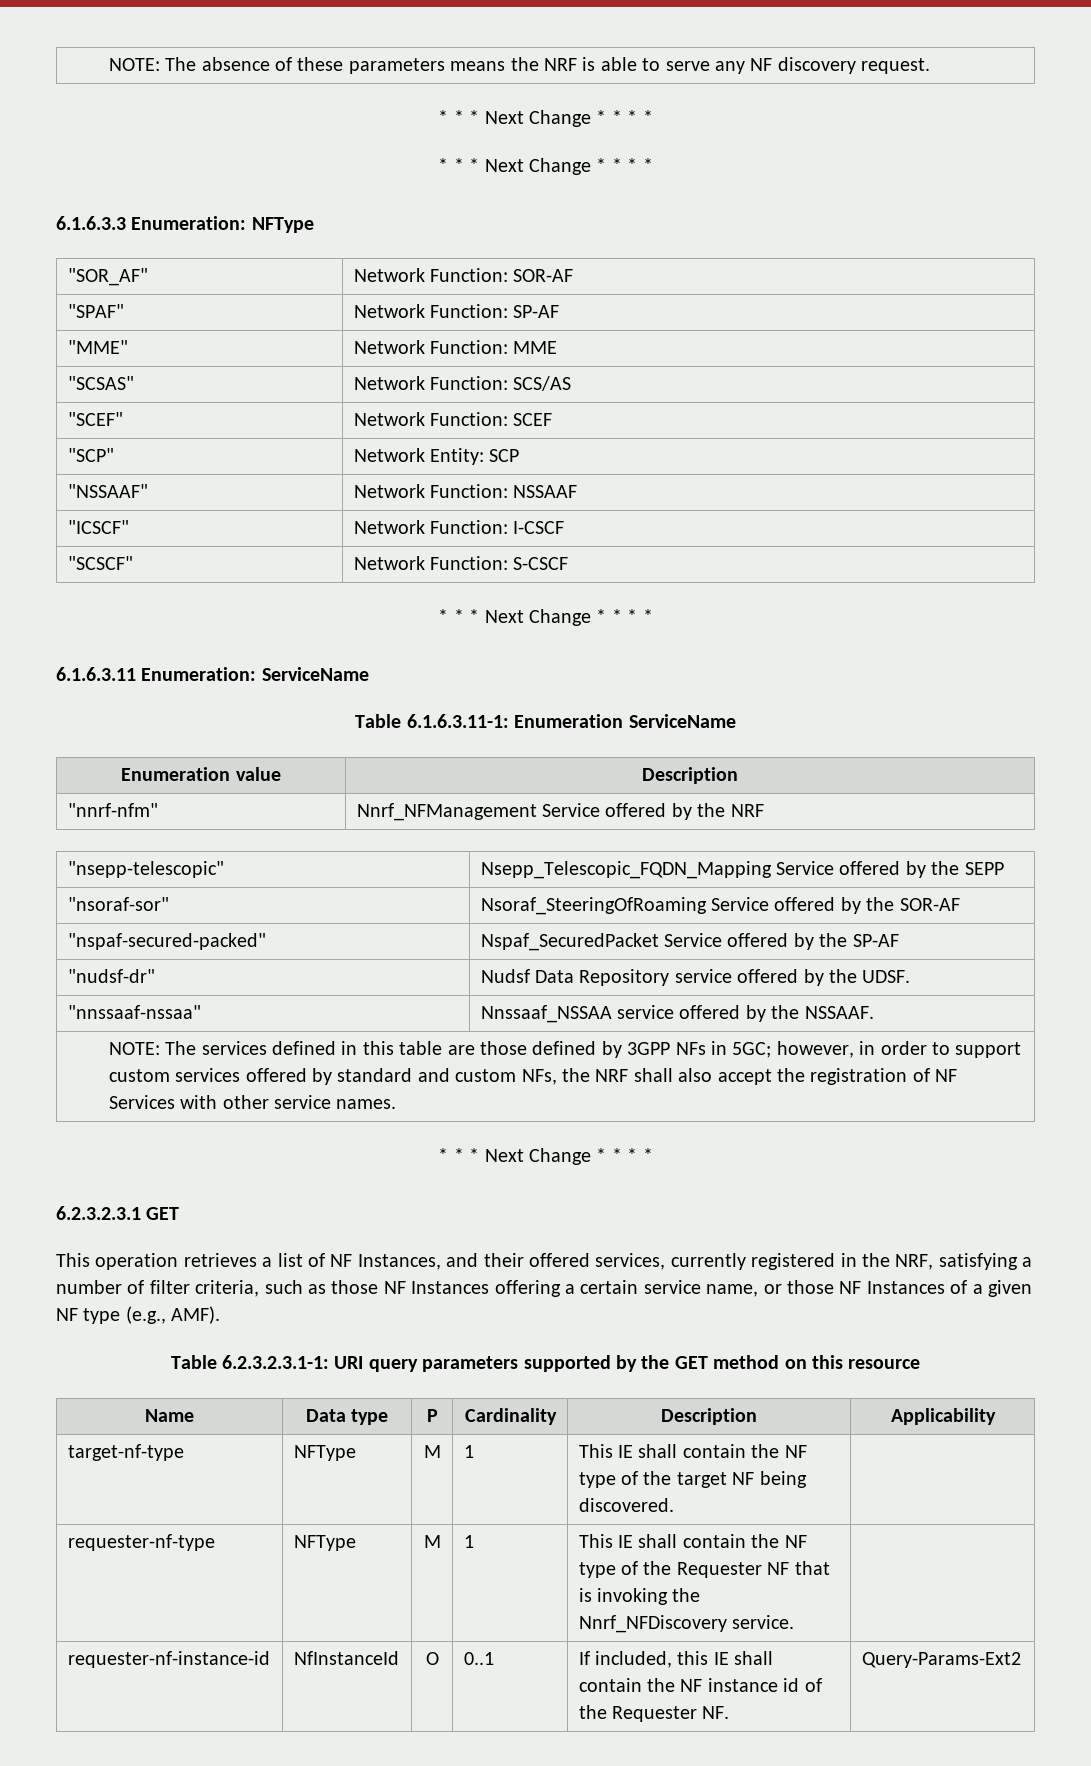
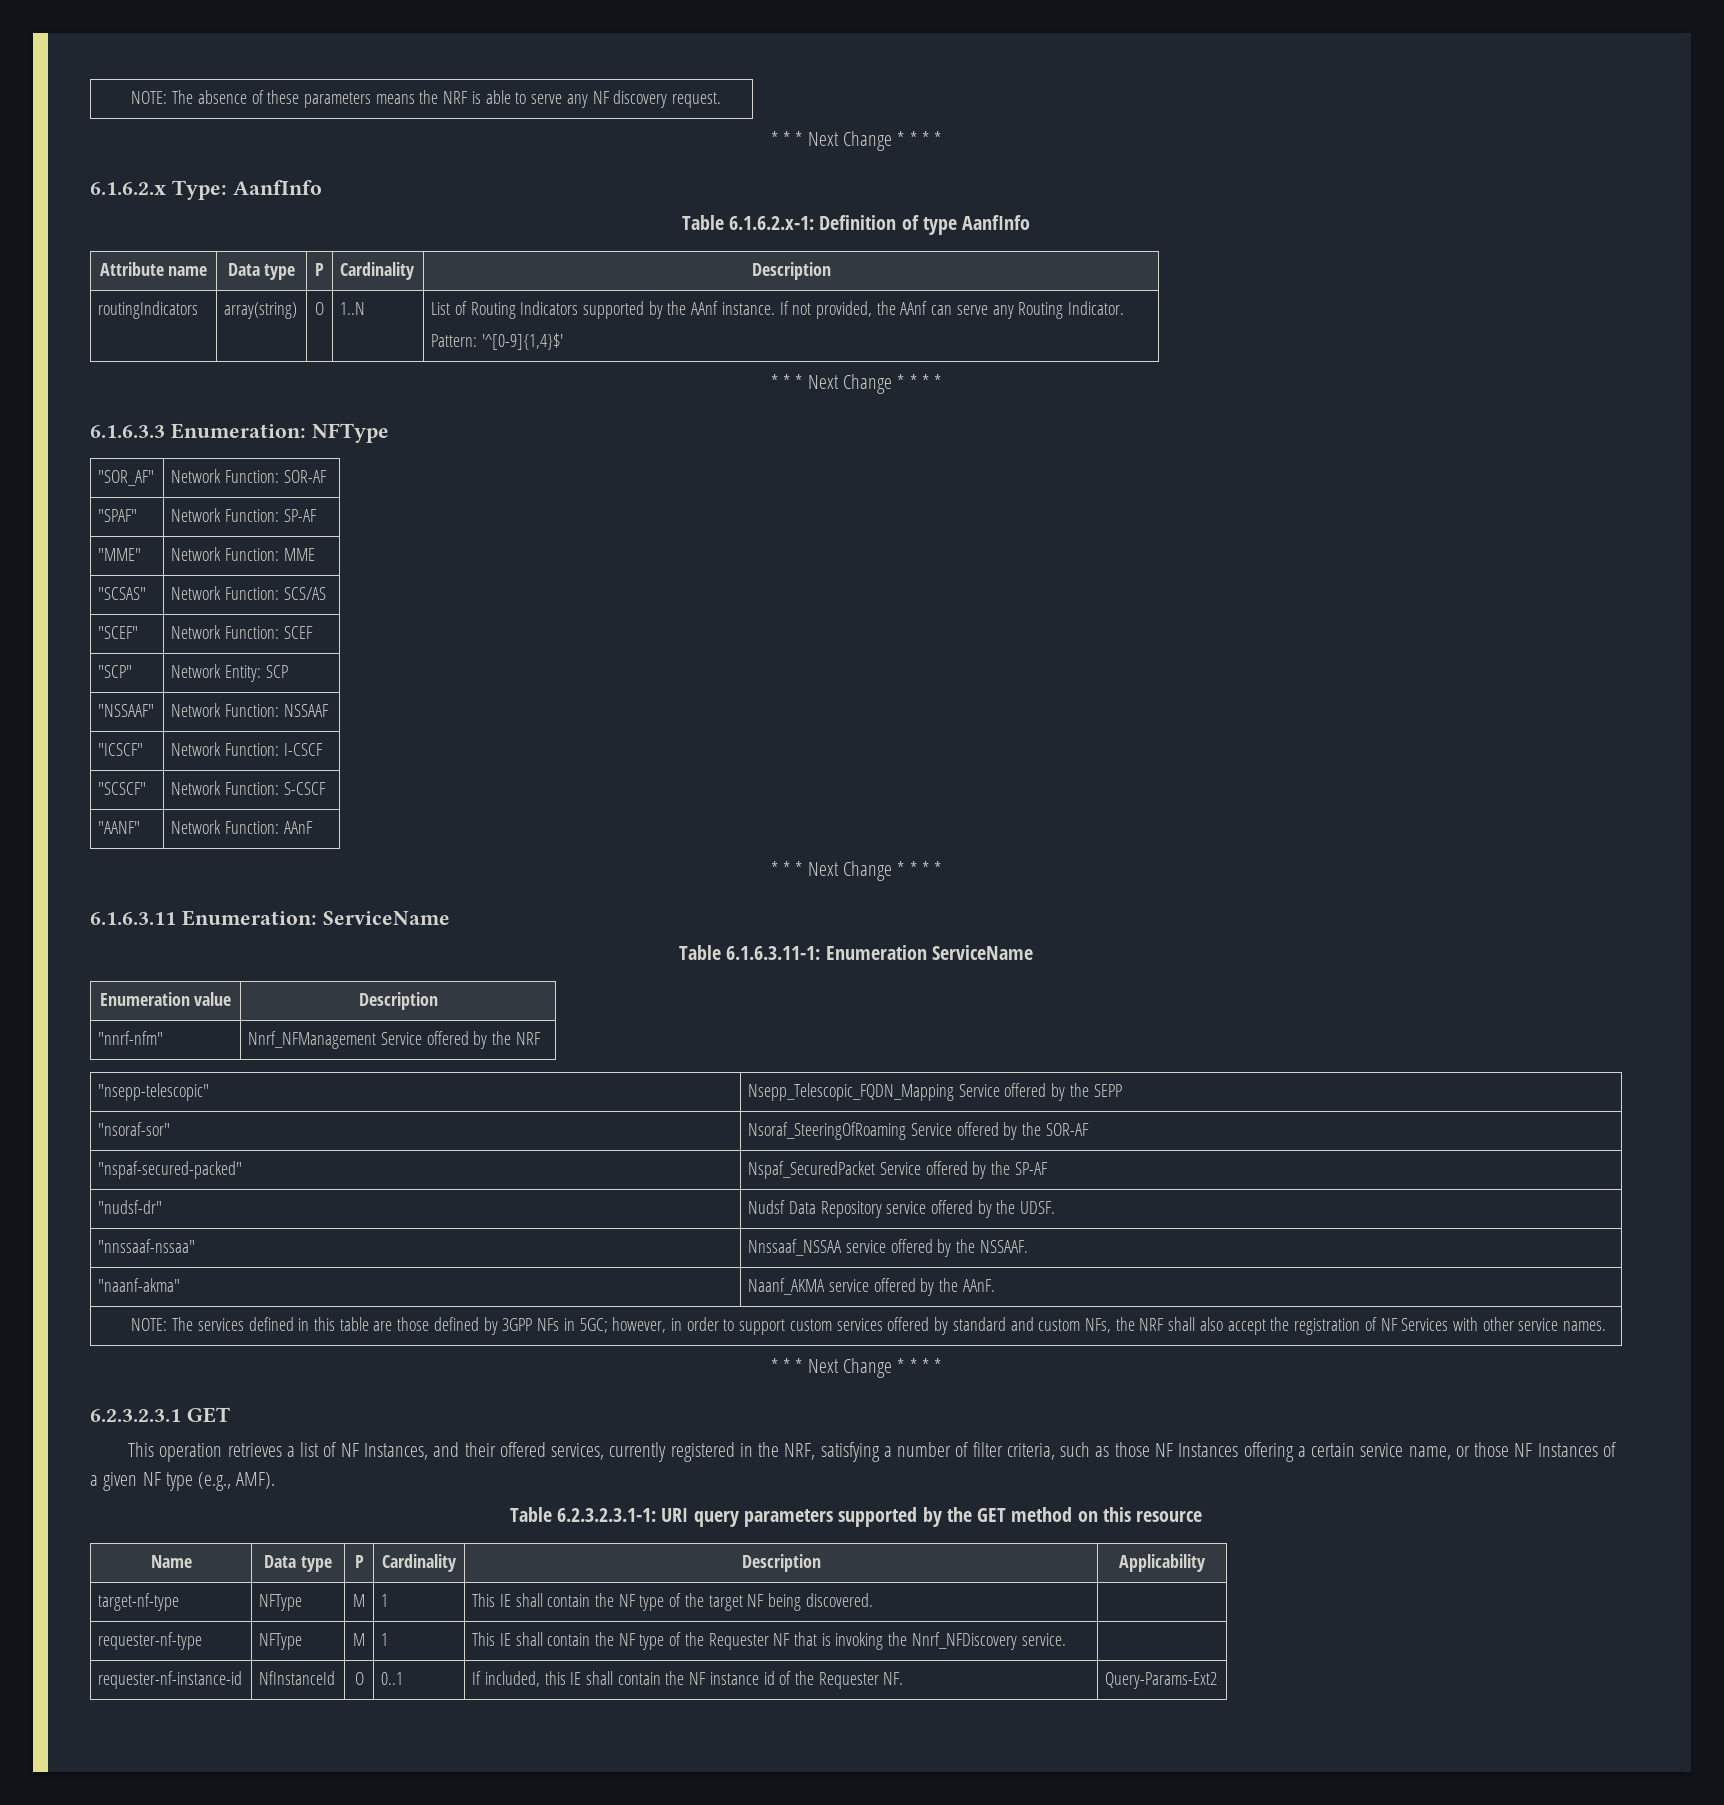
+ 6.1.6.2.x Type: AanfInfo
+ Table 6.1.6.2.x-1: Definition of type AanfInfo
+ Attribute name | Data type | P | Cardinality | Description
+ routingIndicators | array(string) | O | 1..N | List of Routing Indicators supported by the AAnf instance. If not provided, the AAnf can serve any Routing Indicator.
+ Pattern: '^[0-9]{1,4}$'
+ "AANF" | Network Function: AAnF
+ "naanf-akma" | Naanf_AKMA service offered by the AAnF.

